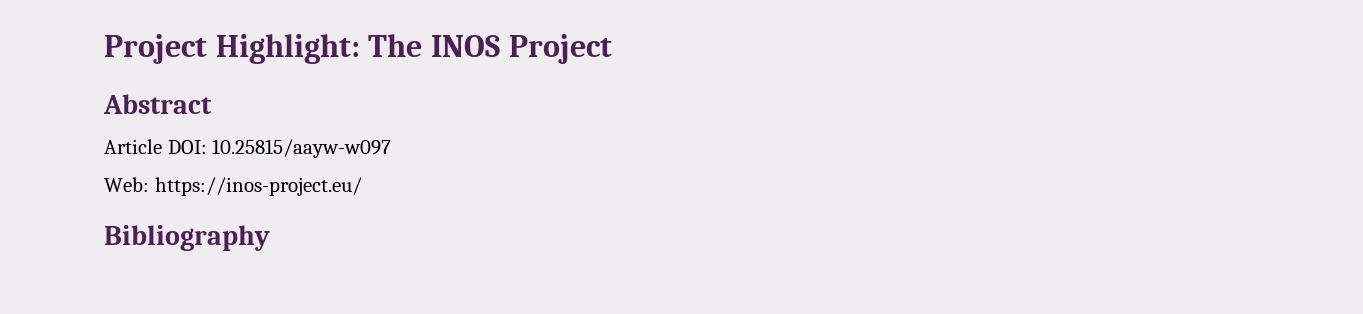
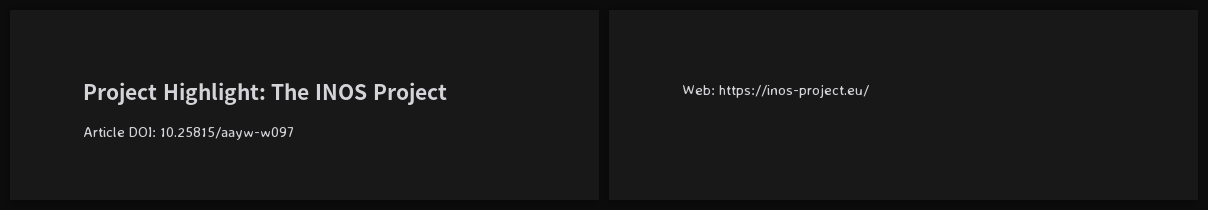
- Abstract
- Bibliography

